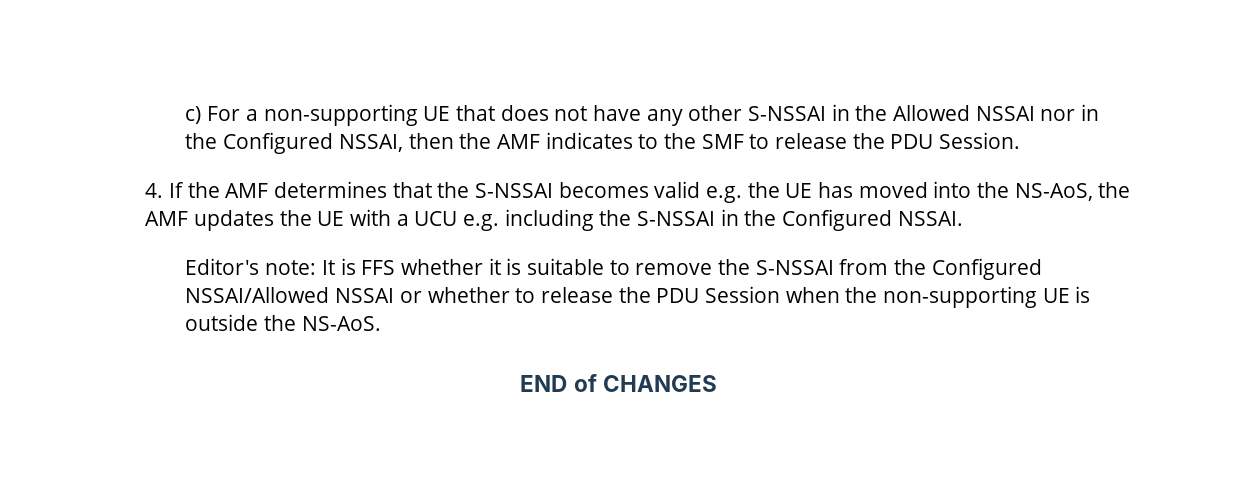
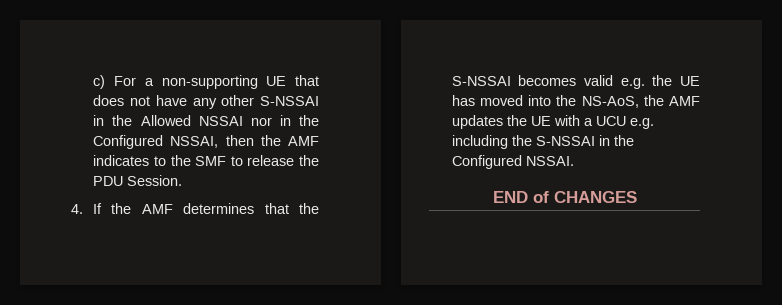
- Editor's note: It is FFS whether it is suitable to remove the S-NSSAI from the Configured NSSAI/Allowed NSSAI or whether to release the PDU Session when the non-supporting UE is outside the NS-AoS.

